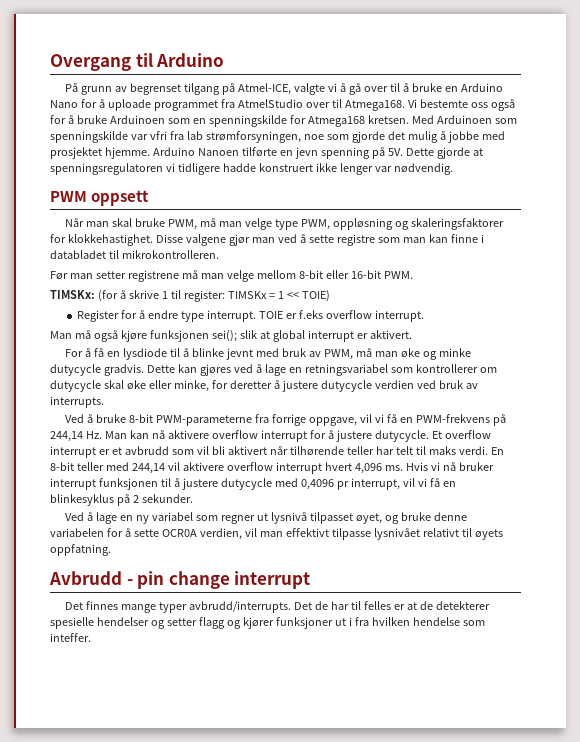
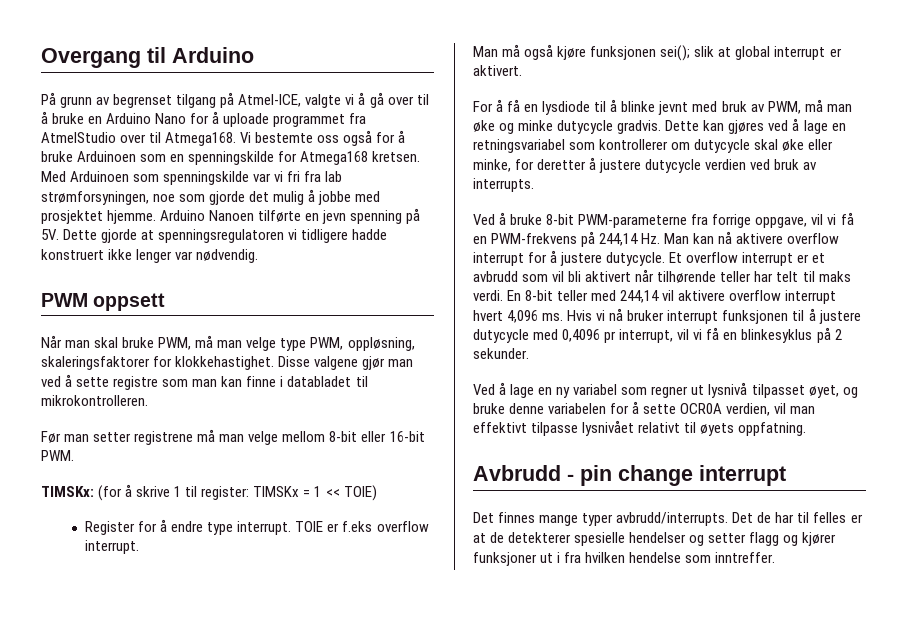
- Med Arduinoen som spenningskilde var vfri fra lab strømforsyningen, noe som gjorde det mulig å jobbe med prosjektet hjemme.
+ Med Arduinoen som spenningskilde var vi fri fra lab strømforsyningen, noe som gjorde det mulig å jobbe med prosjektet hjemme.
- Når man skal bruke PWM, må man velge type PWM, oppløsning og skaleringsfaktorer for klokkehastighet.
+ Når man skal bruke PWM, må man velge type PWM, oppløsning, skaleringsfaktorer for klokkehastighet.
- Det de har til felles er at de detekterer spesielle hendelser og setter flagg og kjører funksjoner ut i fra hvilken hendelse som inteffer.
+ Det de har til felles er at de detekterer spesielle hendelser og setter flagg og kjører funksjoner ut i fra hvilken hendelse som inntreffer.

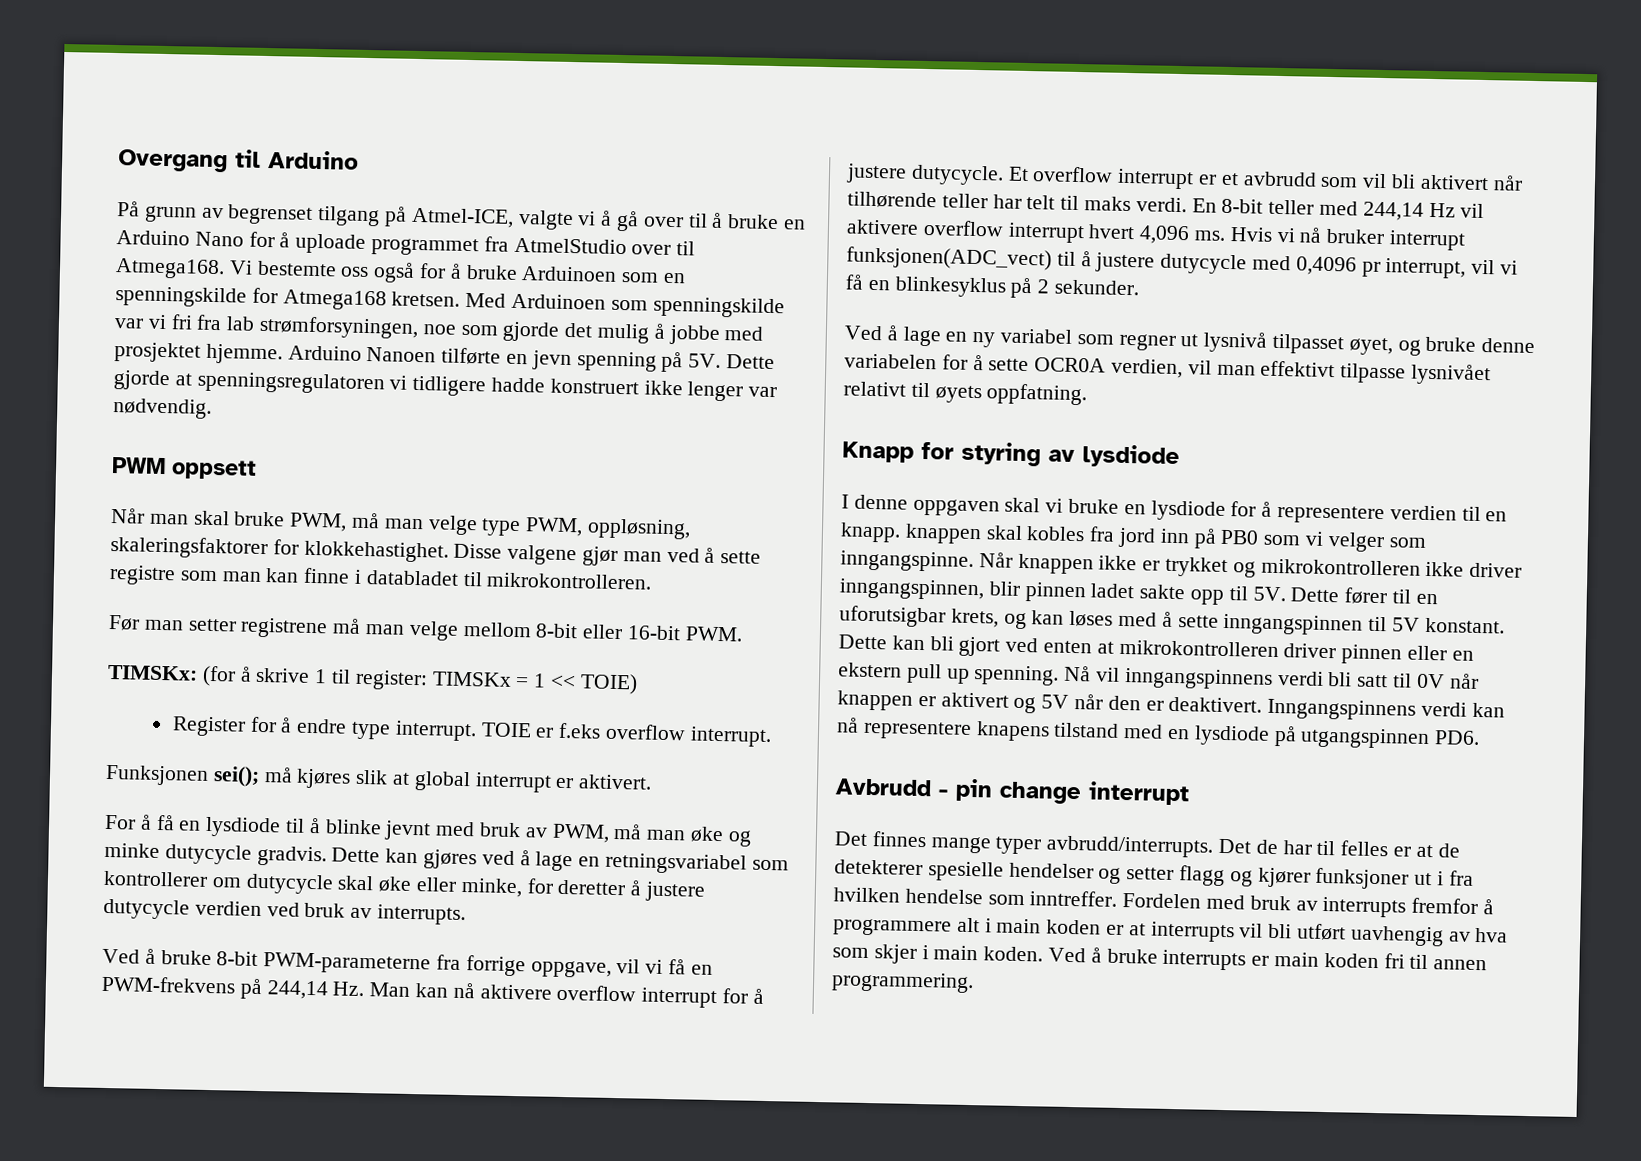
- Man må også kjøre funksjonen sei(); slik at global interrupt er aktivert.
+ Funksjonen sei(); må kjøres slik at global interrupt er aktivert.
- En 8-bit teller med 244,14 vil aktivere overflow interrupt hvert 4,096 ms.
+ En 8-bit teller med 244,14 Hz vil aktivere overflow interrupt hvert 4,096 ms.
- Hvis vi nå bruker interrupt funksjonen til å justere dutycycle med 0,4096 pr interrupt, vil vi få en blinkesyklus på 2 sekunder.
+ Hvis vi nå bruker interrupt funksjonen(ADC_vect) til å justere dutycycle med 0,4096 pr interrupt, vil vi få en blinkesyklus på 2 sekunder.
+ Knapp for styring av lysdiode
+ I denne oppgaven skal vi bruke en lysdiode for å representere verdien til en knapp. knappen skal kobles fra jord inn på PB0 som vi velger som inngangspinne. Når knappen ikke er trykket og mikrokontrolleren ikke driver inngangspinnen, blir pinnen ladet sakte opp til 5V. Dette fører til en uforutsigbar krets, og kan løses med å sette inngangspinnen til 5V konstant. Dette kan bli gjort ved enten at mikrokontrolleren driver pinnen eller en ekstern pull up spenning. Nå vil inngangspinnens verdi bli satt til 0V når knappen er aktivert og 5V når den er deaktivert. Inngangspinnens verdi kan nå representere knapens tilstand med en lysdiode på utgangspinnen PD6.
+ Fordelen med bruk av interrupts fremfor å programmere alt i main koden er at interrupts vil bli utført uavhengig av hva som skjer i main koden. Ved å bruke interrupts er main koden fri til annen programmering.

